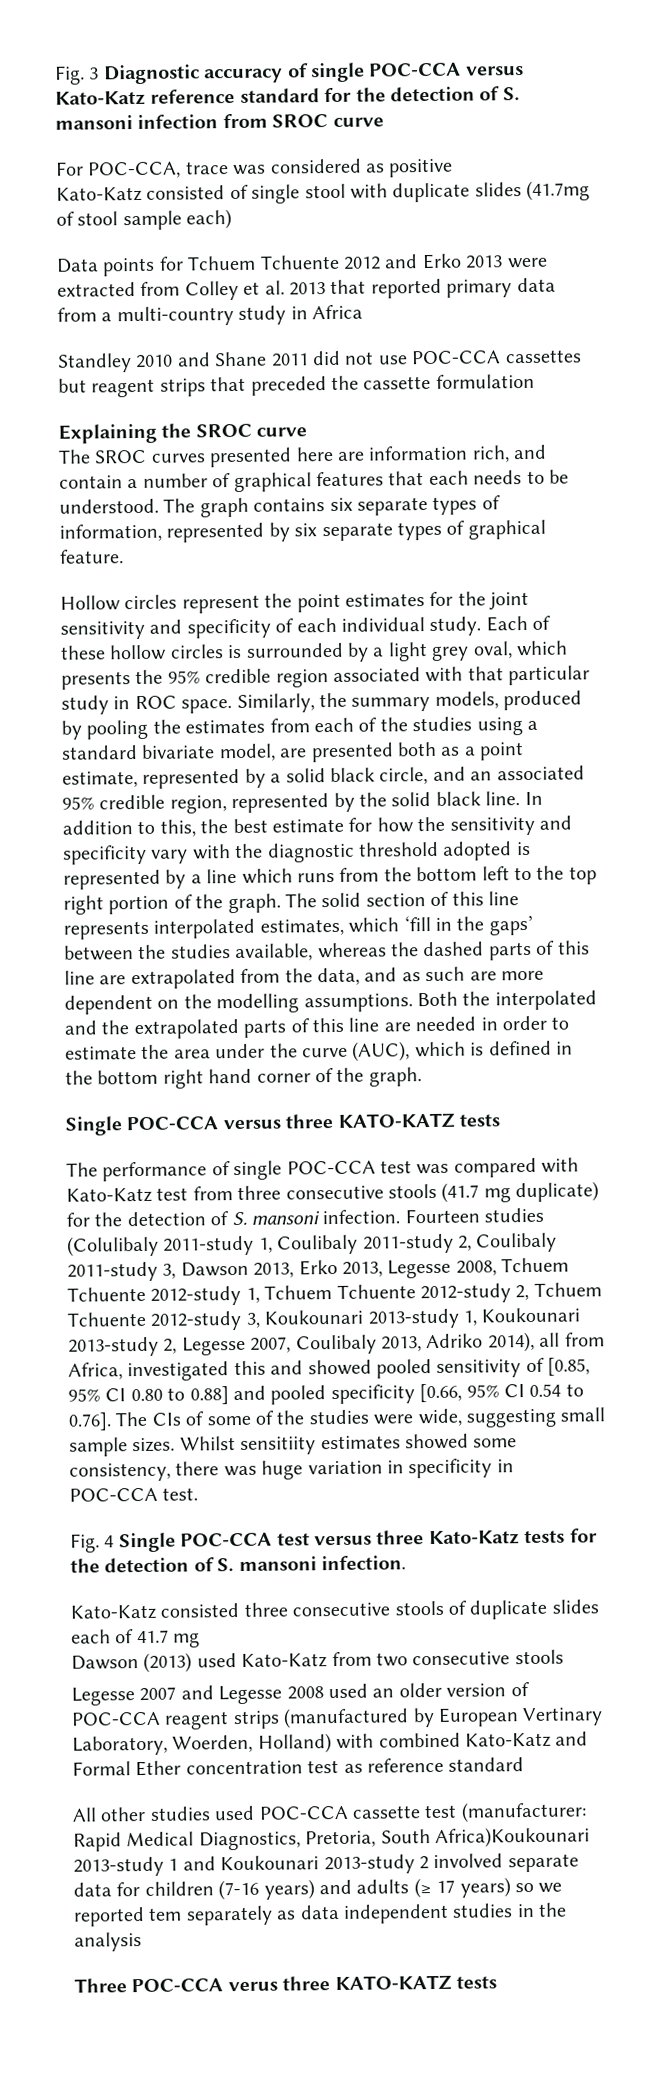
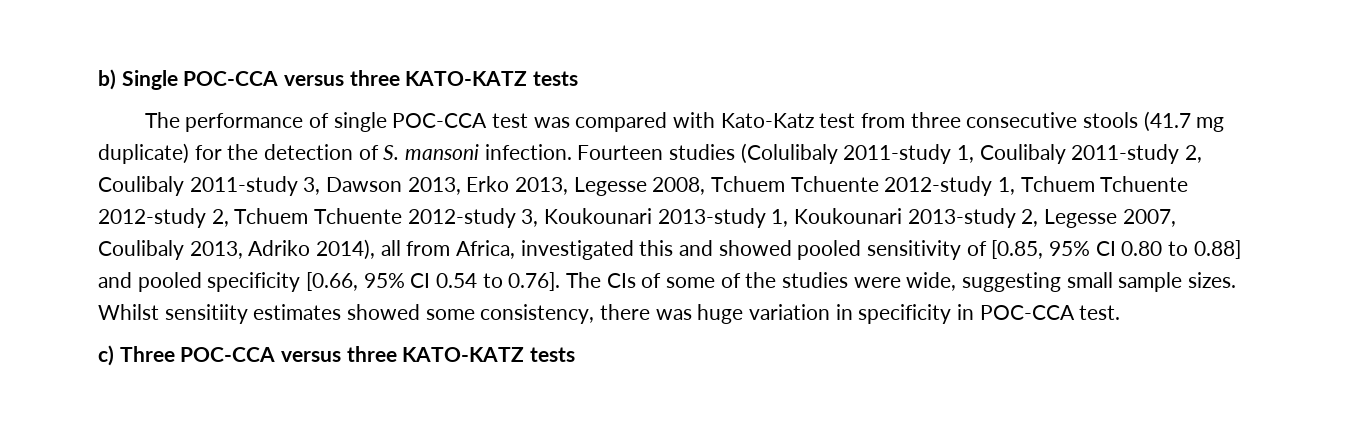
- Fig. 3 Diagnostic accuracy of single POC-CCA versus Kato-Katz reference standard for the detection of S. mansoni infection from SROC curve
- For POC-CCA, trace was considered as positive
- Kato-Katz consisted of single stool with duplicate slides (41.7mg of stool sample each)
- Data points for Tchuem Tchuente 2012 and Erko 2013 were extracted from Colley et al. 2013 that reported primary data from a multi-country study in Africa
- Standley 2010 and Shane 2011 did not use POC-CCA cassettes but reagent strips that preceded the cassette formulation
- Explaining the SROC curve
- The SROC curves presented here are information rich, and contain a number of graphical features that each needs to be understood. The graph contains six separate types of information, represented by six separate types of graphical feature.
- Hollow circles represent the point estimates for the joint sensitivity and specificity of each individual study. Each of these hollow circles is surrounded by a light grey oval, which presents the 95% credible region associated with that particular study in ROC space. Similarly, the summary models, produced by pooling the estimates from each of the studies using a standard bivariate model, are presented both as a point estimate, represented by a solid black circle, and an associated 95% credible region, represented by the solid black line. In addition to this, the best estimate for how the sensitivity and specificity vary with the diagnostic threshold adopted is represented by a line which runs from the bottom left to the top right portion of the graph. The solid section of this line represents interpolated estimates, which ‘fill in the gaps’ between the studies available, whereas the dashed parts of this line are extrapolated from the data, and as such are more dependent on the modelling assumptions. Both the interpolated and the extrapolated parts of this line are needed in order to estimate the area under the curve (AUC), which is defined in the bottom right hand corner of the graph.
- Single POC-CCA versus three KATO-KATZ tests
+ b) Single POC-CCA versus three KATO-KATZ tests
- Fig. 4 Single POC-CCA test versus three Kato-Katz tests for the detection of S. mansoni infection.
- Kato-Katz consisted three consecutive stools of duplicate slides each of 41.7 mg
- Dawson (2013) used Kato-Katz from two consecutive stools
- Legesse 2007 and Legesse 2008 used an older version of POC-CCA reagent strips (manufactured by European Vertinary Laboratory, Woerden, Holland) with combined Kato-Katz and Formal Ether concentration test as reference standard
- All other studies used POC-CCA cassette test (manufacturer: Rapid Medical Diagnostics, Pretoria, South Africa)Koukounari 2013-study 1 and Koukounari 2013-study 2 involved separate data for children (7-16 years) and adults (≥ 17 years) so we reported tem separately as data independent studies in the analysis
- Three POC-CCA verus three KATO-KATZ tests
+ c) Three POC-CCA versus three KATO-KATZ tests

